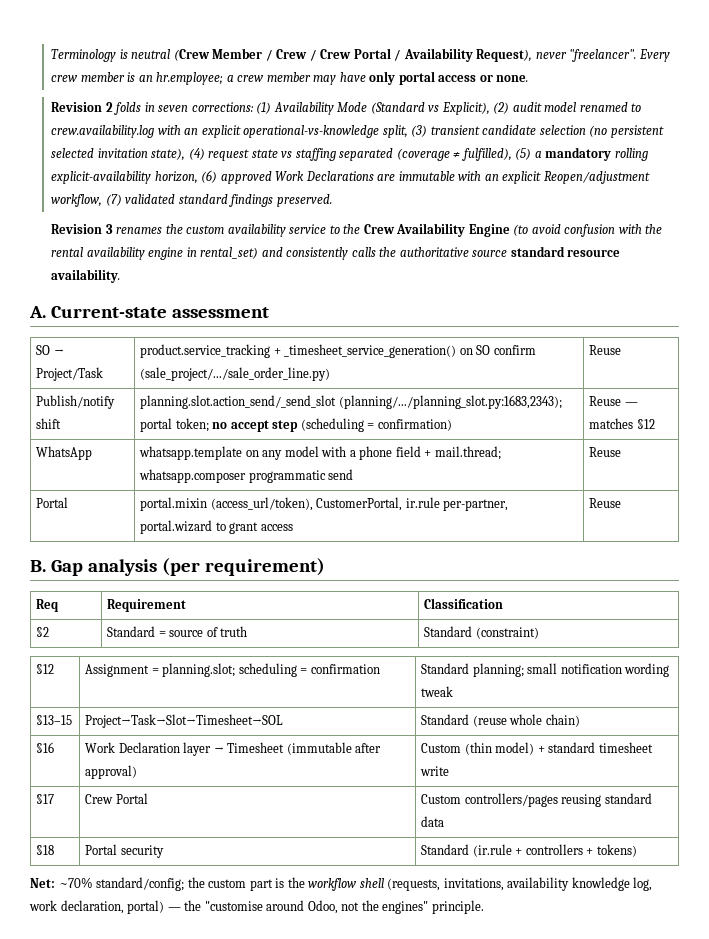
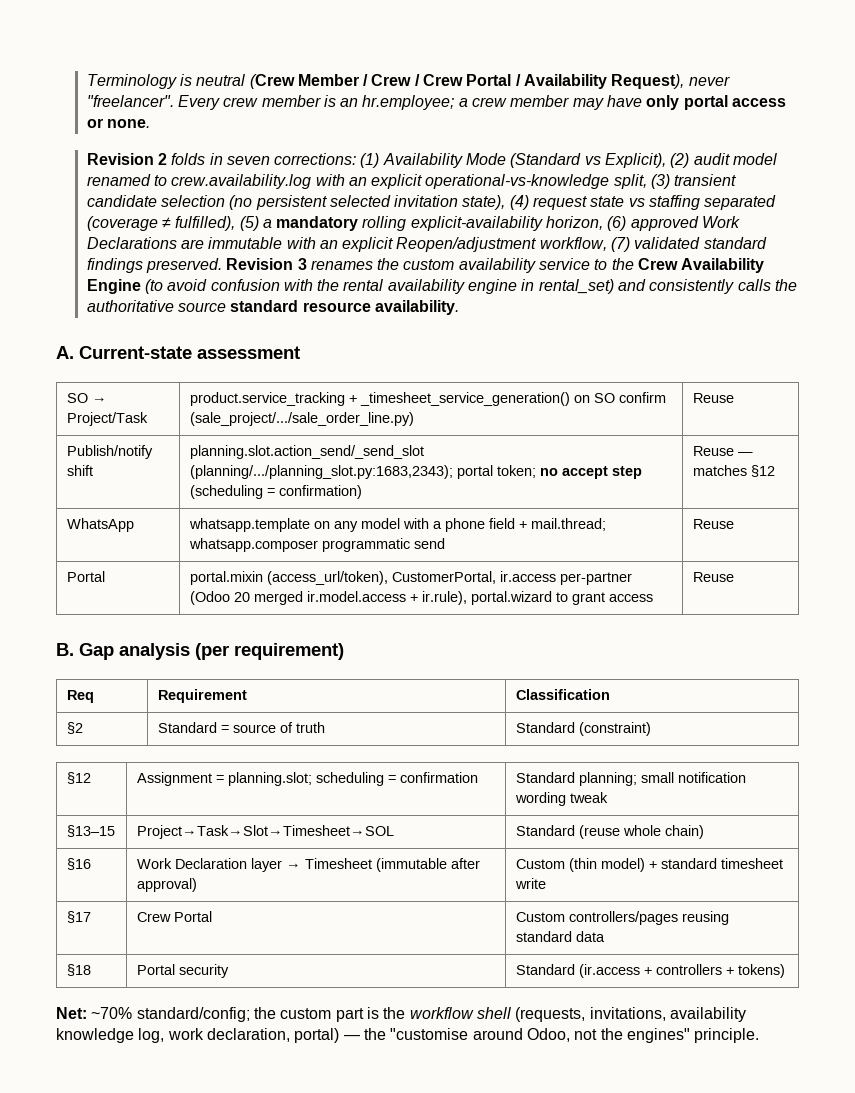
- (1) Availability Mode (Standard vs Explicit), (2) audit model renamed to crew.availability.log with an explicit operational-vs-knowledge split, (3) transient candidate selection (no persistent selected invitation state), (4) request state vs staffing separated (coverage ≠ fulfilled), (5) a mandatory rolling explicit-availability horizon, (6) approved Work Declarations are immutable with an explicit Reopen/adjustment workflow, (7) validated standard findings preserved.
- Revision 3 renames the custom availability service to the Crew Availability Engine (to avoid confusion with the rental availability engine in rental_set) and consistently calls the authoritative source standard resource availability.
+ (1) Availability Mode (Standard vs Explicit), (2) audit model renamed to crew.availability.log with an explicit operational-vs-knowledge split, (3) transient candidate selection (no persistent selected invitation state), (4) request state vs staffing separated (coverage ≠ fulfilled), (5) a mandatory rolling explicit-availability horizon, (6) approved Work Declarations are immutable with an explicit Reopen/adjustment workflow, (7) validated standard findings preserved. Revision 3 renames the custom availability service to the Crew Availability Engine (to avoid confusion with the rental availability engine in rental_set) and consistently calls the authoritative source standard resource availability.
- Portal | portal.mixin (access_url/token), CustomerPortal, ir.rule per-partner, portal.wizard to grant access | Reuse
+ Portal | portal.mixin (access_url/token), CustomerPortal, ir.access per-partner (Odoo 20 merged ir.model.access + ir.rule), portal.wizard to grant access | Reuse
- §18 | Portal security | Standard (ir.rule + controllers + tokens)
+ §18 | Portal security | Standard (ir.access + controllers + tokens)

